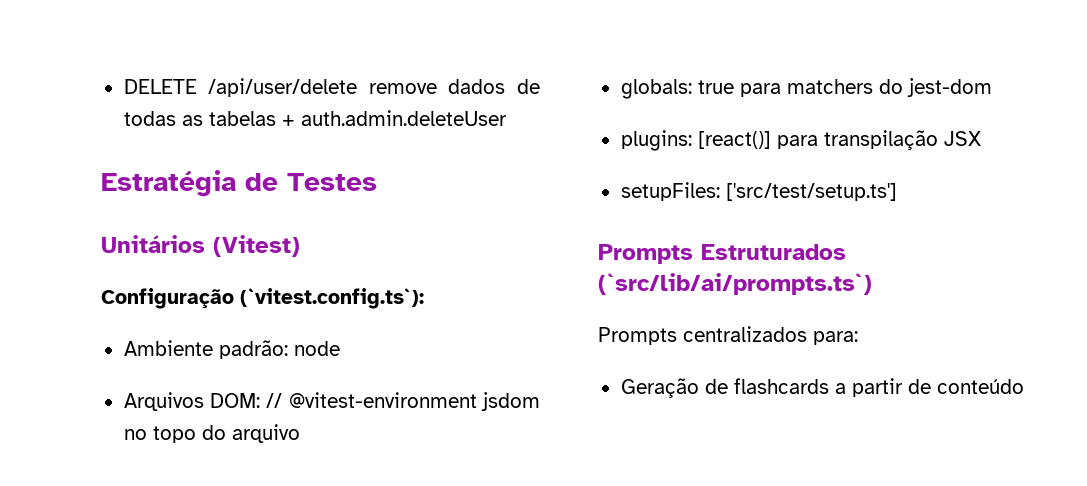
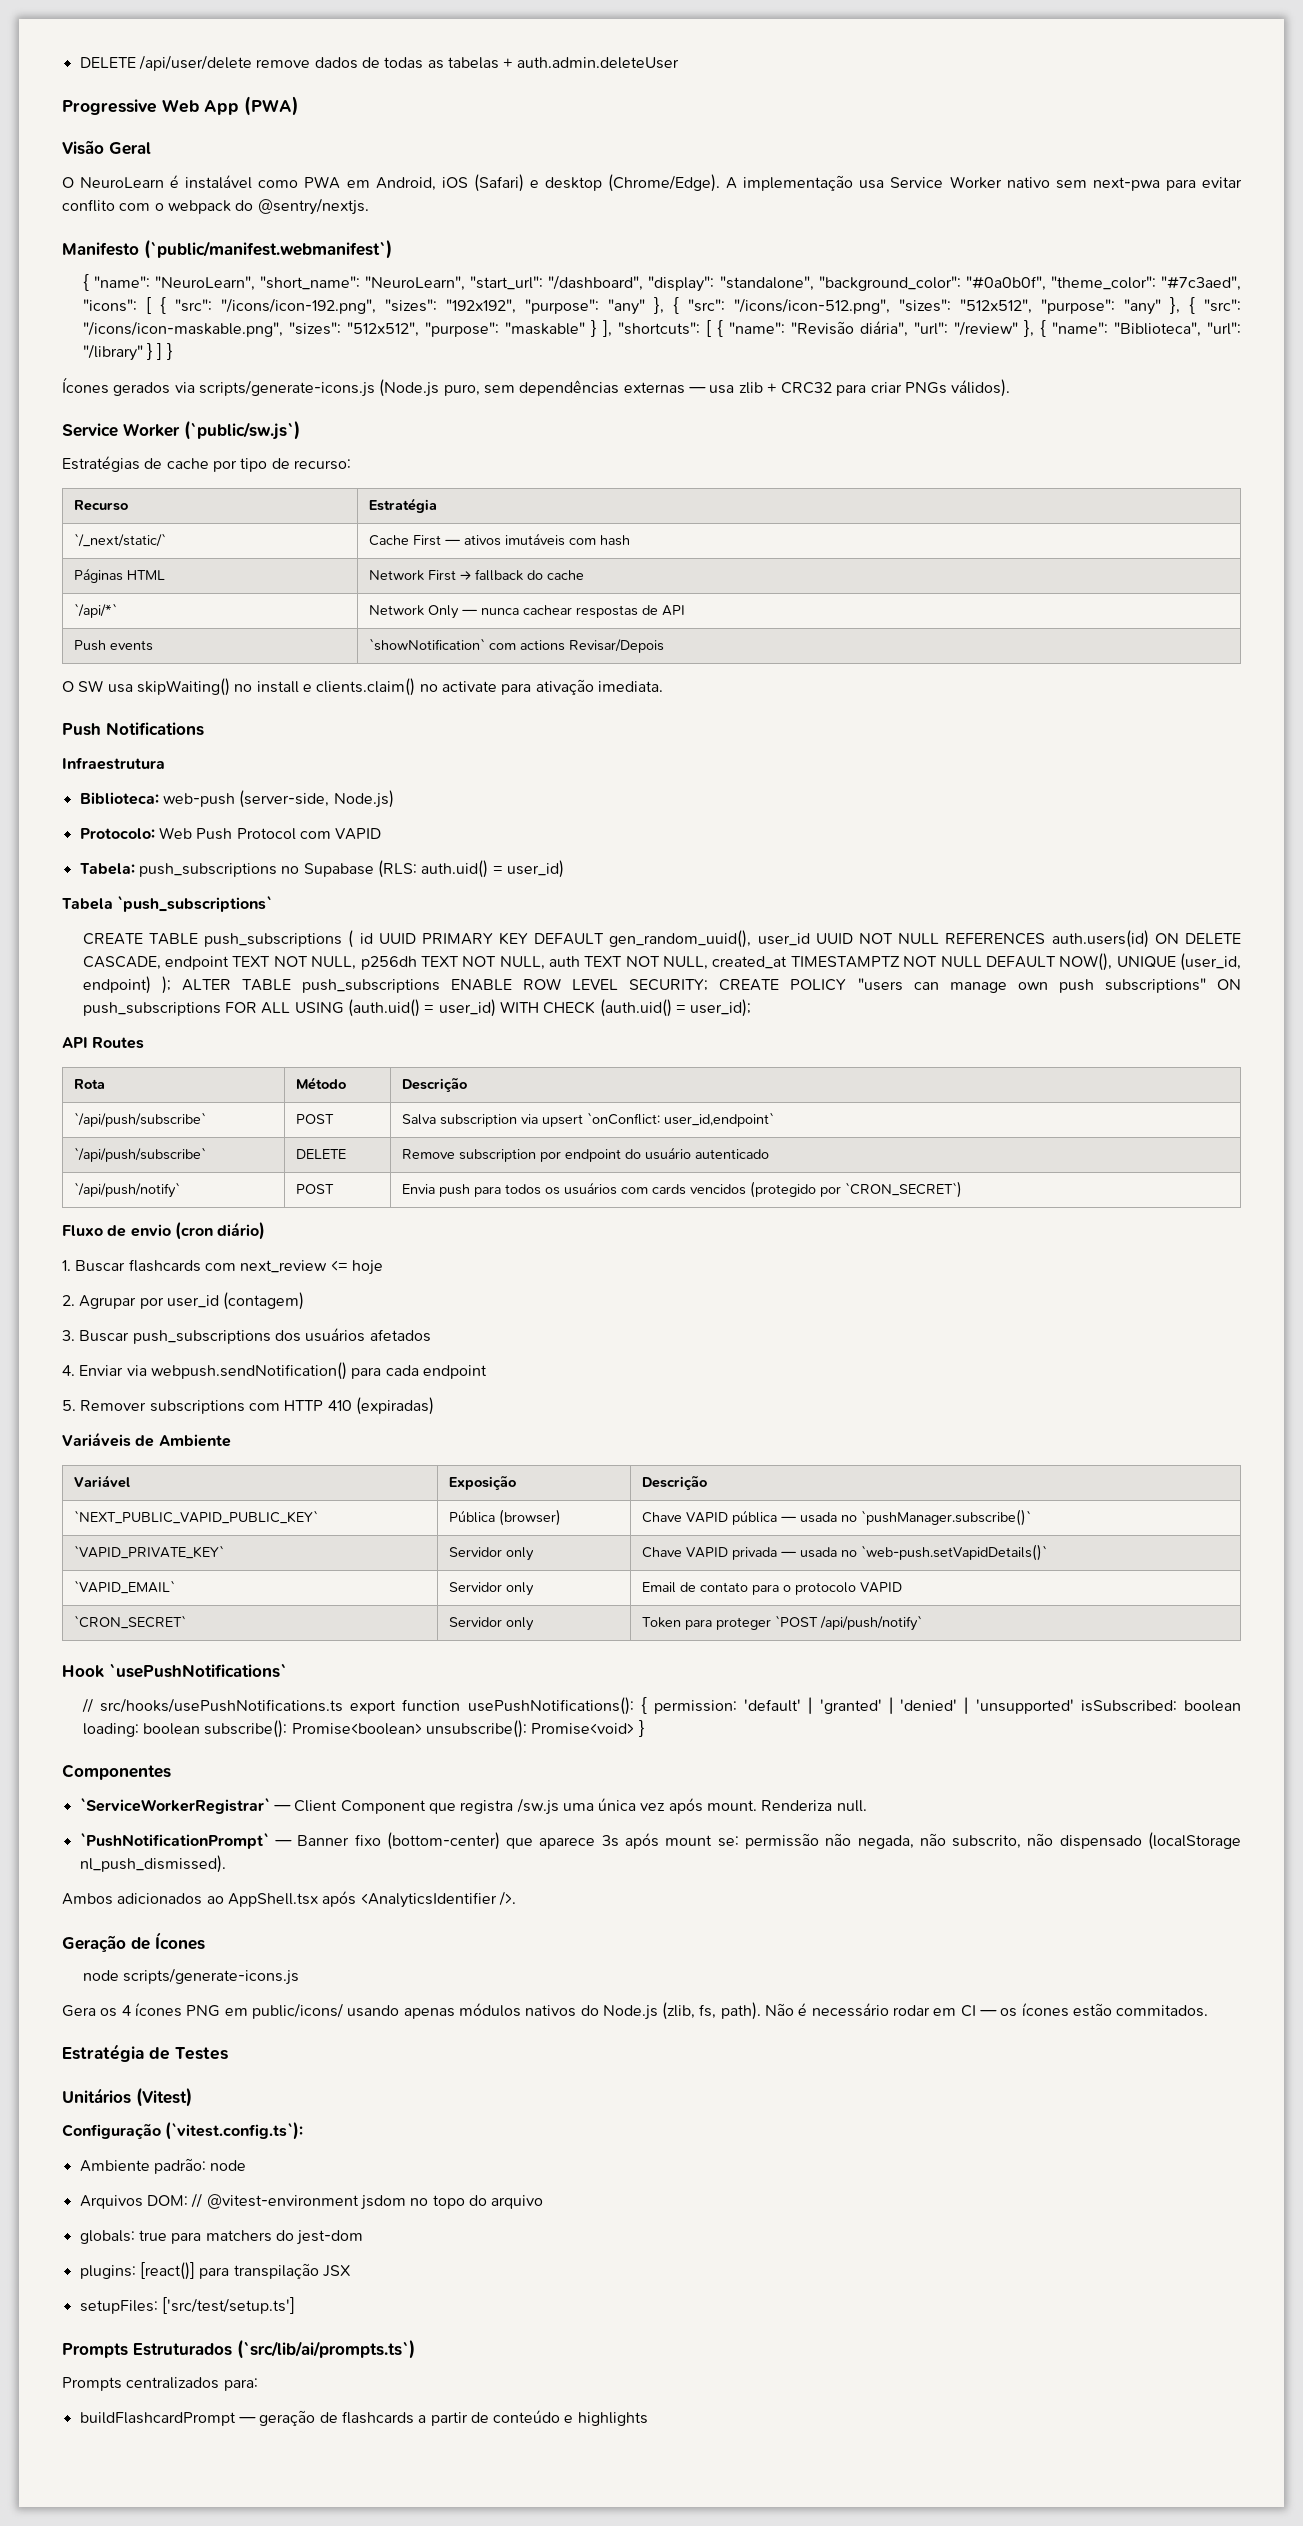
+ Progressive Web App (PWA)
+ Visão Geral
+ O NeuroLearn é instalável como PWA em Android, iOS (Safari) e desktop (Chrome/Edge). A implementação usa Service Worker nativo sem next-pwa para evitar conflito com o webpack do @sentry/nextjs.
+ Manifesto (`public/manifest.webmanifest`)
+ { "name": "NeuroLearn", "short_name": "NeuroLearn", "start_url": "/dashboard", "display": "standalone", "background_color": "#0a0b0f", "theme_color": "#7c3aed", "icons": [ { "src": "/icons/icon-192.png", "sizes": "192x192", "purpose": "any" }, { "src": "/icons/icon-512.png", "sizes": "512x512", "purpose": "any" }, { "src": "/icons/icon-maskable.png", "sizes": "512x512", "purpose": "maskable" } ], "shortcuts": [ { "name": "Revisão diária", "url": "/review" }, { "name": "Biblioteca", "url": "/library" } ] }
+ Ícones gerados via scripts/generate-icons.js (Node.js puro, sem dependências externas — usa zlib + CRC32 para criar PNGs válidos).
+ Service Worker (`public/sw.js`)
+ Estratégias de cache por tipo de recurso:
+ Recurso | Estratégia
+ `/_next/static/` | Cache First — ativos imutáveis com hash
+ Páginas HTML | Network First → fallback do cache
+ `/api/*` | Network Only — nunca cachear respostas de API
+ Push events | `showNotification` com actions Revisar/Depois
+ O SW usa skipWaiting() no install e clients.claim() no activate para ativação imediata.
+ Push Notifications
+ Infraestrutura
+ Biblioteca: web-push (server-side, Node.js)
+ Protocolo: Web Push Protocol com VAPID
+ Tabela: push_subscriptions no Supabase (RLS: auth.uid() = user_id)
+ Tabela `push_subscriptions`
+ CREATE TABLE push_subscriptions ( id UUID PRIMARY KEY DEFAULT gen_random_uuid(), user_id UUID NOT NULL REFERENCES auth.users(id) ON DELETE CASCADE, endpoint TEXT NOT NULL, p256dh TEXT NOT NULL, auth TEXT NOT NULL, created_at TIMESTAMPTZ NOT NULL DEFAULT NOW(), UNIQUE (user_id, endpoint) ); ALTER TABLE push_subscriptions ENABLE ROW LEVEL SECURITY; CREATE POLICY "users can manage own push subscriptions" ON push_subscriptions FOR ALL USING (auth.uid() = user_id) WITH CHECK (auth.uid() = user_id);
+ API Routes
+ Rota | Método | Descrição
+ `/api/push/subscribe` | POST | Salva subscription via upsert `onConflict: user_id,endpoint`
+ `/api/push/subscribe` | DELETE | Remove subscription por endpoint do usuário autenticado
+ `/api/push/notify` | POST | Envia push para todos os usuários com cards vencidos (protegido por `CRON_SECRET`)
+ Fluxo de envio (cron diário)
+ 1. Buscar flashcards com next_review <= hoje
+ 2. Agrupar por user_id (contagem)
+ 3. Buscar push_subscriptions dos usuários afetados
+ 4. Enviar via webpush.sendNotification() para cada endpoint
+ 5. Remover subscriptions com HTTP 410 (expiradas)
+ Variáveis de Ambiente
+ Variável | Exposição | Descrição
+ `NEXT_PUBLIC_VAPID_PUBLIC_KEY` | Pública (browser) | Chave VAPID pública — usada no `pushManager.subscribe()`
+ `VAPID_PRIVATE_KEY` | Servidor only | Chave VAPID privada — usada no `web-push.setVapidDetails()`
+ `VAPID_EMAIL` | Servidor only | Email de contato para o protocolo VAPID
+ `CRON_SECRET` | Servidor only | Token para proteger `POST /api/push/notify`
+ Hook `usePushNotifications`
+ // src/hooks/usePushNotifications.ts export function usePushNotifications(): { permission: 'default' | 'granted' | 'denied' | 'unsupported' isSubscribed: boolean loading: boolean subscribe(): Promise<boolean> unsubscribe(): Promise<void> }
+ Componentes
+ `ServiceWorkerRegistrar` — Client Component que registra /sw.js uma única vez após mount. Renderiza null.
+ `PushNotificationPrompt` — Banner fixo (bottom-center) que aparece 3s após mount se: permissão não negada, não subscrito, não dispensado (localStorage nl_push_dismissed).
+ Ambos adicionados ao AppShell.tsx após <AnalyticsIdentifier />.
+ Geração de Ícones
+ node scripts/generate-icons.js
+ Gera os 4 ícones PNG em public/icons/ usando apenas módulos nativos do Node.js (zlib, fs, path). Não é necessário rodar em CI — os ícones estão commitados.
- Geração de flashcards a partir de conteúdo
+ buildFlashcardPrompt — geração de flashcards a partir de conteúdo e highlights

